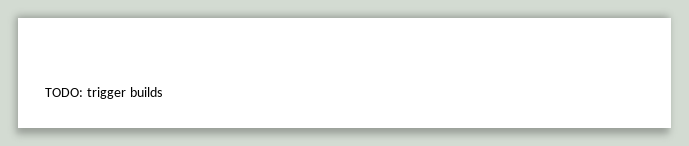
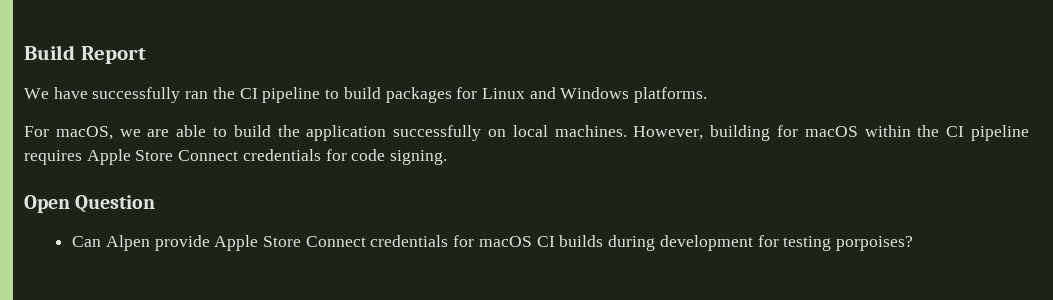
- TODO: trigger builds
+ Build Report
+ We have successfully ran the CI pipeline to build packages for Linux and Windows platforms.
+ For macOS, we are able to build the application successfully on local machines. However, building for macOS within the CI pipeline requires Apple Store Connect credentials for code signing.
+ Open Question
+ Can Alpen provide Apple Store Connect credentials for macOS CI builds during development for testing porpoises?

